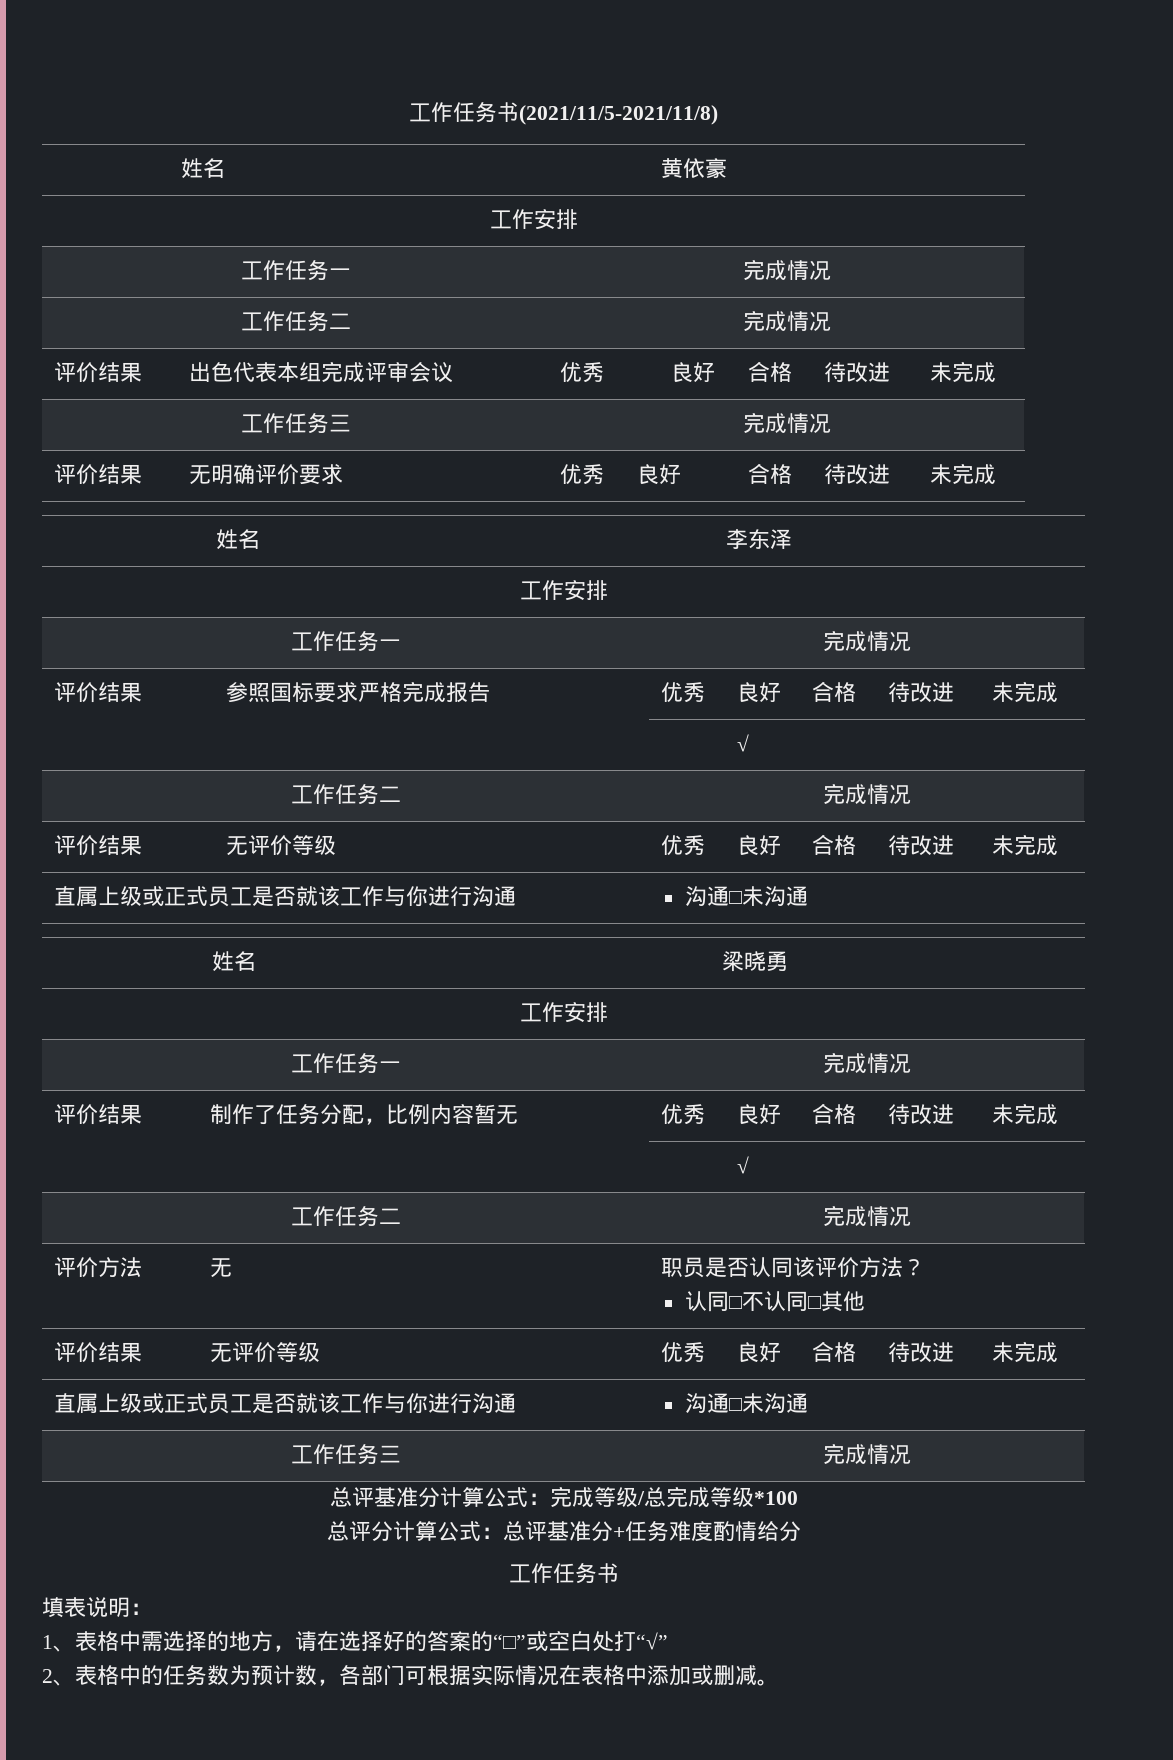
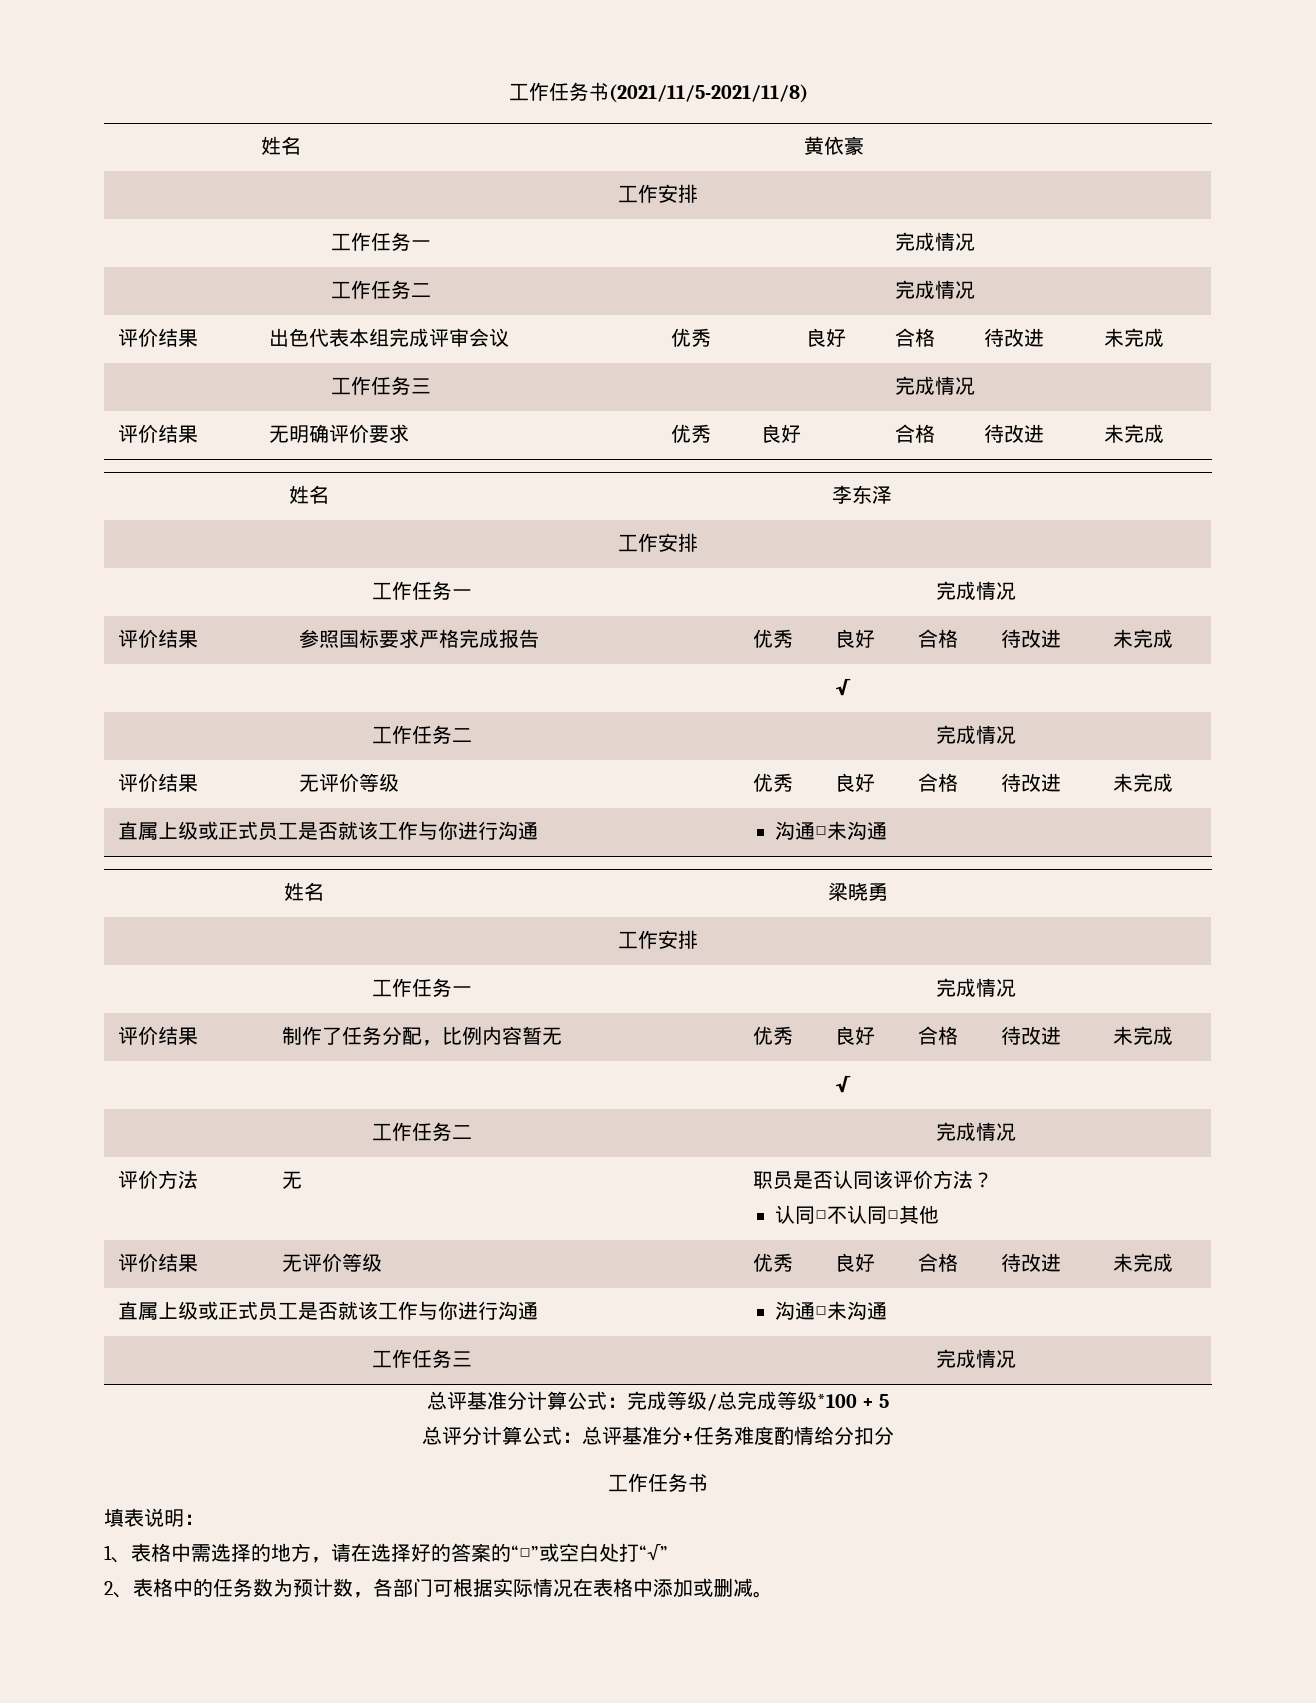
- 总评基准分计算公式：完成等级/总完成等级*100
+ 总评基准分计算公式：完成等级/总完成等级*100 + 5
- 总评分计算公式：总评基准分+任务难度酌情给分
+ 总评分计算公式：总评基准分+任务难度酌情给分扣分

